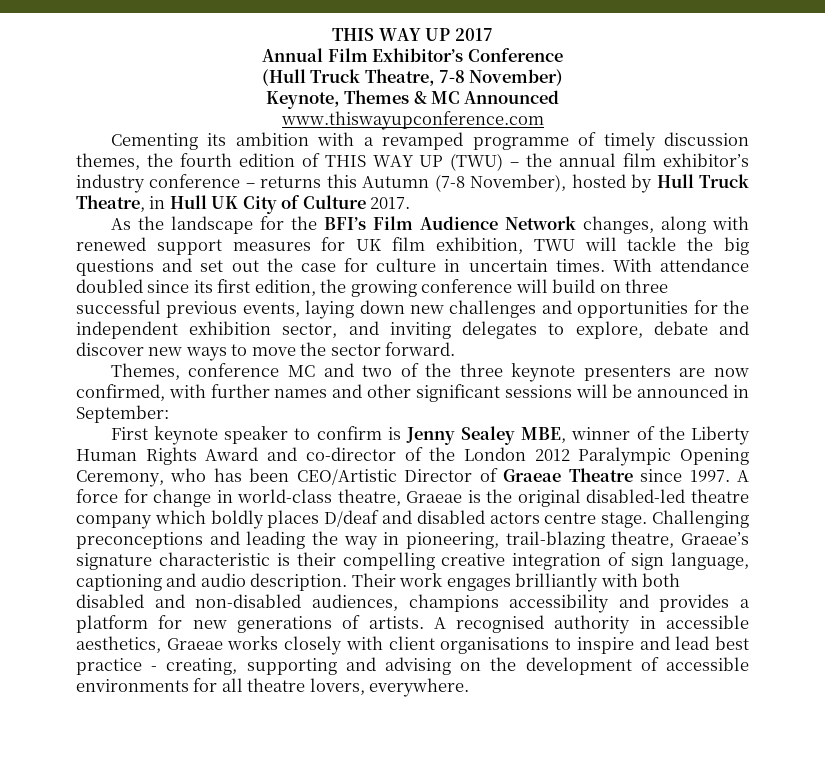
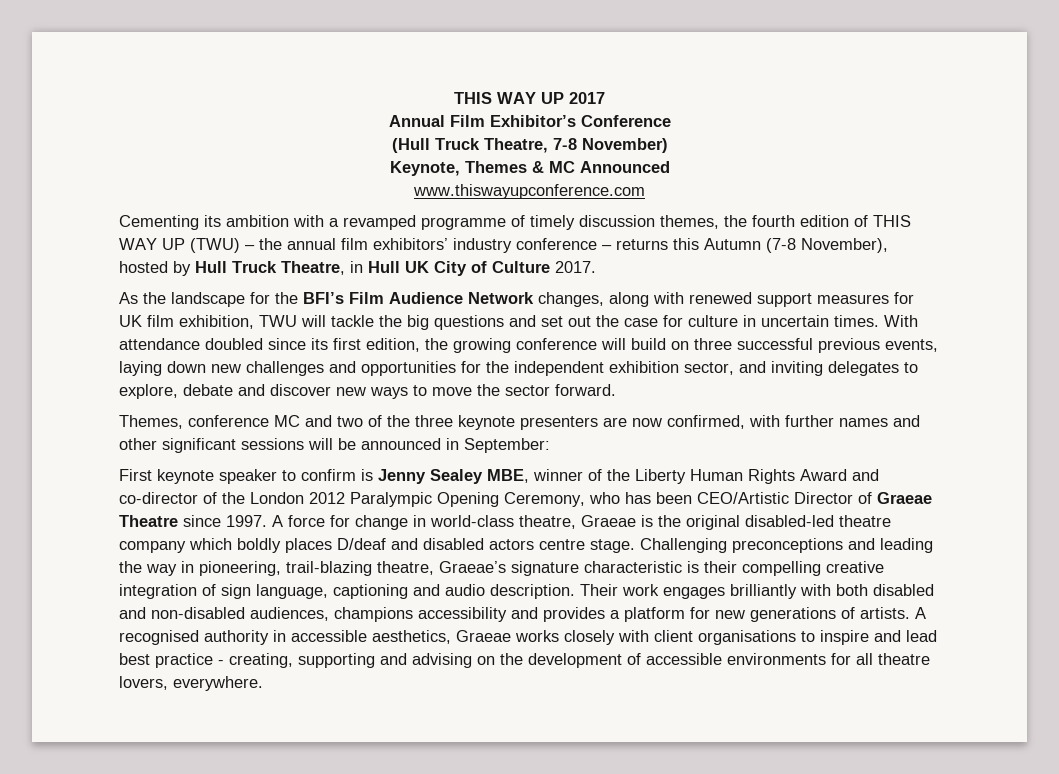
- Cementing its ambition with a revamped programme of timely discussion themes, the fourth edition of THIS WAY UP (TWU) – the annual film exhibitor’s industry conference – returns this Autumn (7-8 November), hosted by Hull Truck Theatre, in Hull UK City of Culture 2017.
+ Cementing its ambition with a revamped programme of timely discussion themes, the fourth edition of THIS WAY UP (TWU) – the annual film exhibitors’ industry conference – returns this Autumn (7-8 November), hosted by Hull Truck Theatre, in Hull UK City of Culture 2017.

